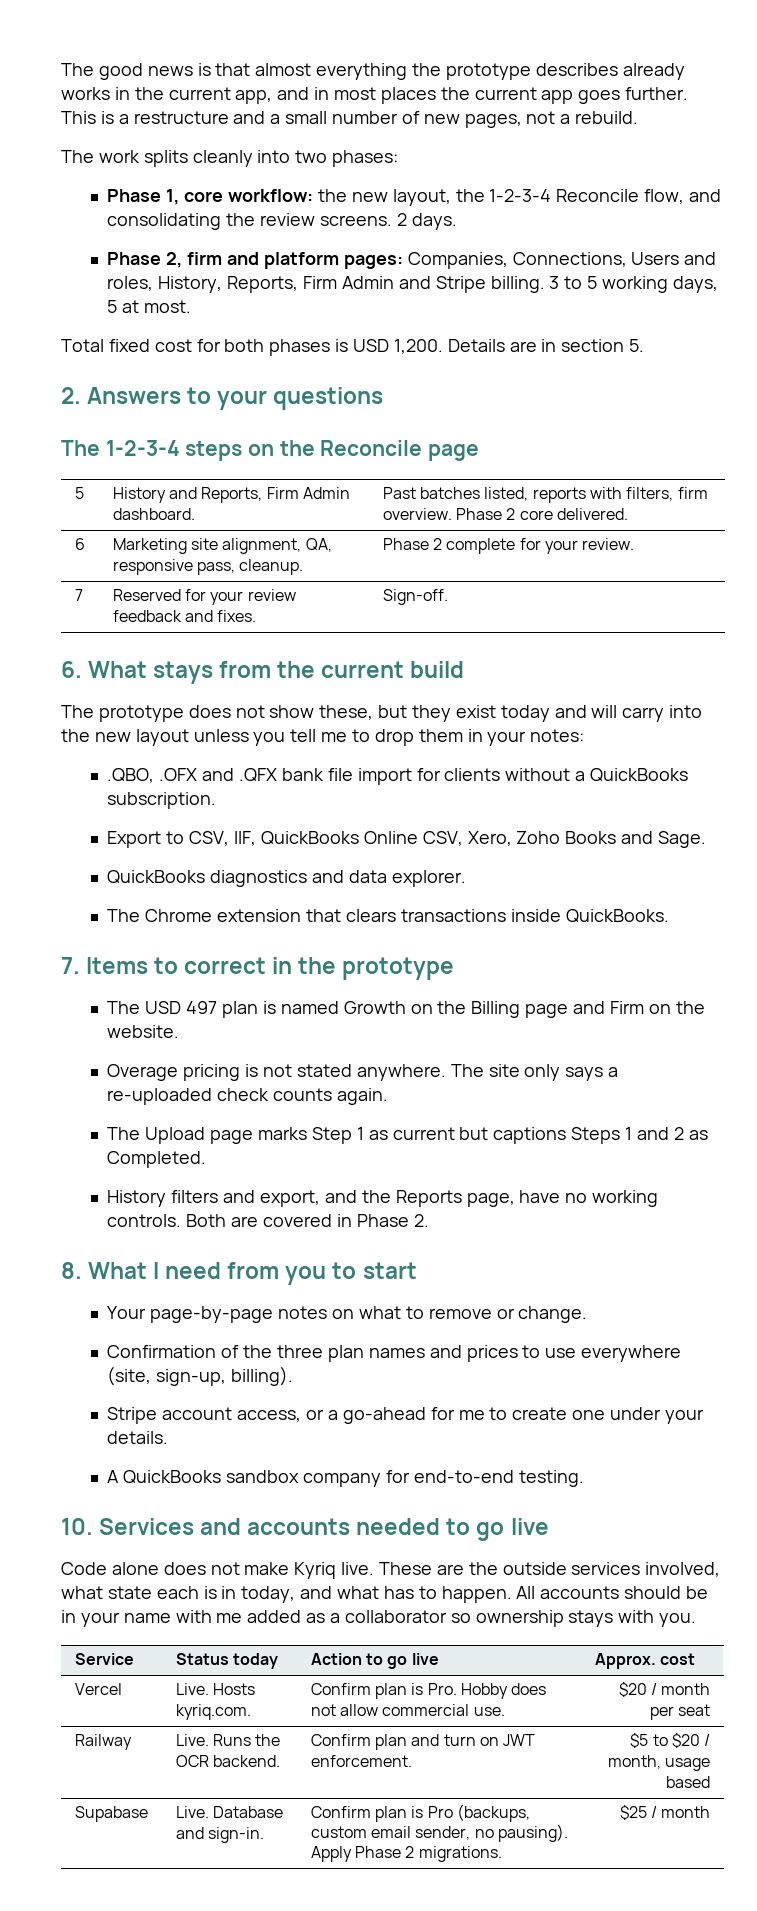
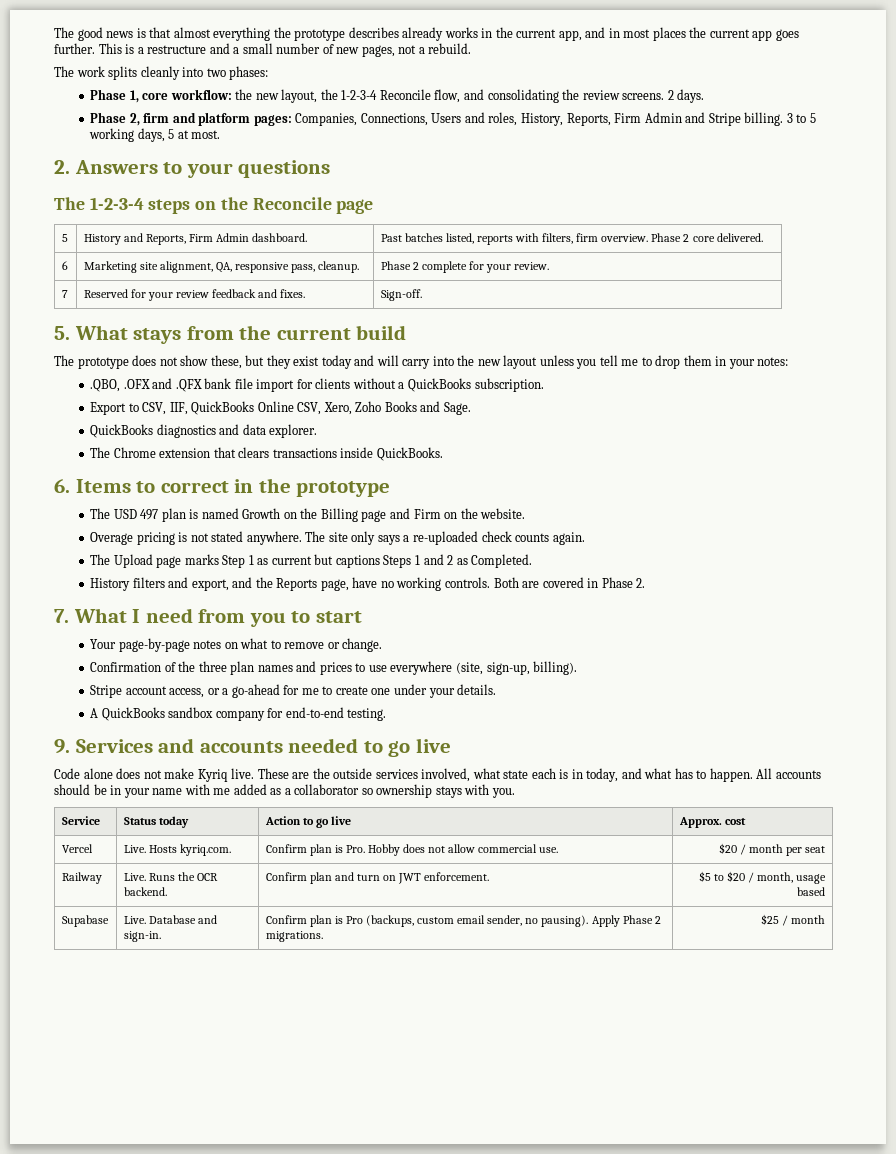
- Total fixed cost for both phases is USD 1,200. Details are in section 5.
- 6. What stays from the current build
+ 5. What stays from the current build
- 7. Items to correct in the prototype
+ 6. Items to correct in the prototype
- 8. What I need from you to start
+ 7. What I need from you to start
- 10. Services and accounts needed to go live
+ 9. Services and accounts needed to go live

